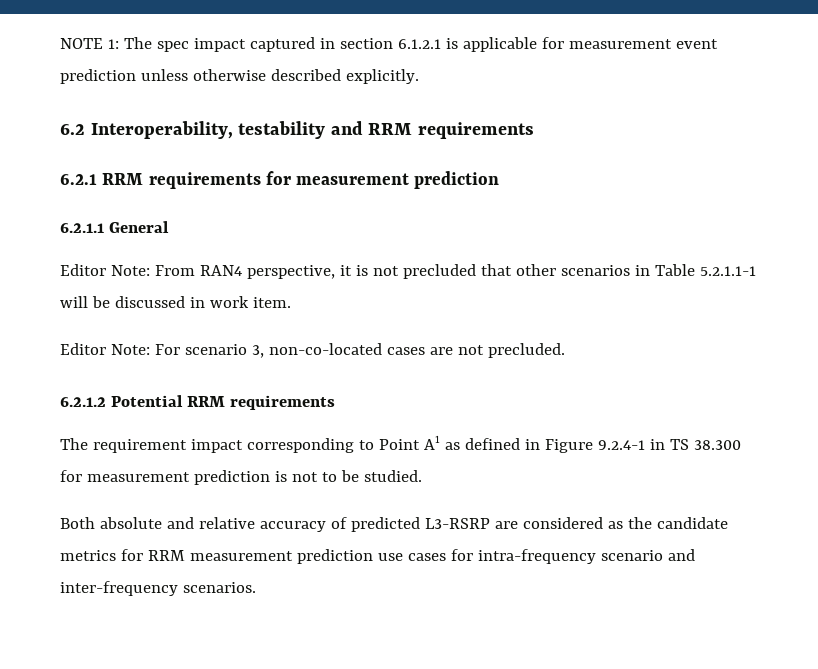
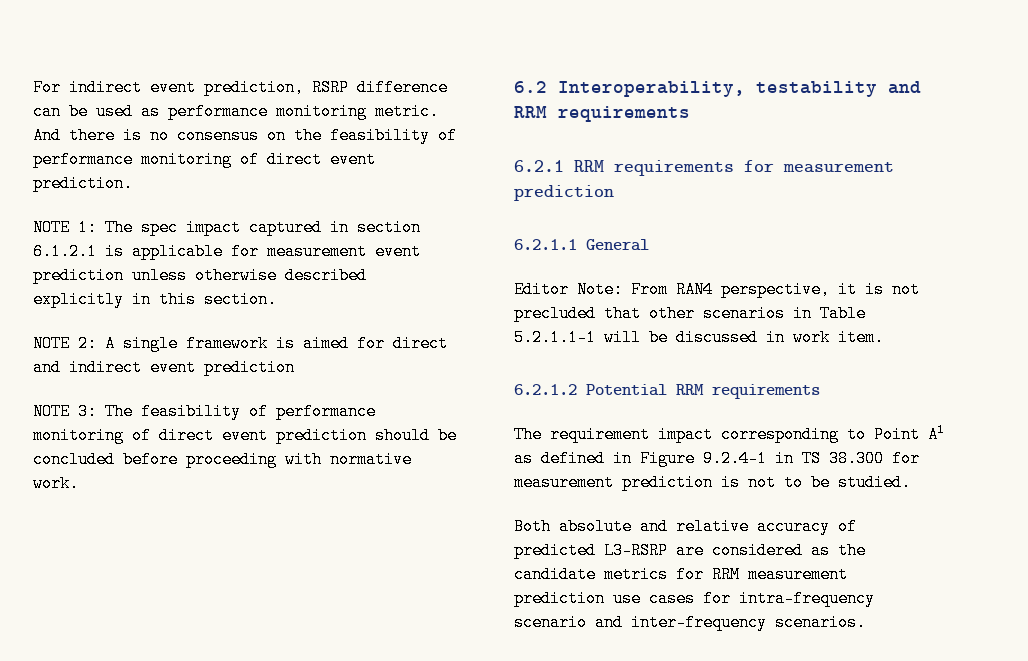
+ For indirect event prediction, RSRP difference can be used as performance monitoring metric. And there is no consensus on the feasibility of performance monitoring of direct event prediction.
- NOTE 1: The spec impact captured in section 6.1.2.1 is applicable for measurement event prediction unless otherwise described explicitly.
+ NOTE 1: The spec impact captured in section 6.1.2.1 is applicable for measurement event prediction unless otherwise described explicitly in this section.
+ NOTE 2: A single framework is aimed for direct and indirect event prediction
+ NOTE 3: The feasibility of performance monitoring of direct event prediction should be concluded before proceeding with normative work.
- Editor Note: For scenario 3, non-co-located cases are not precluded.

